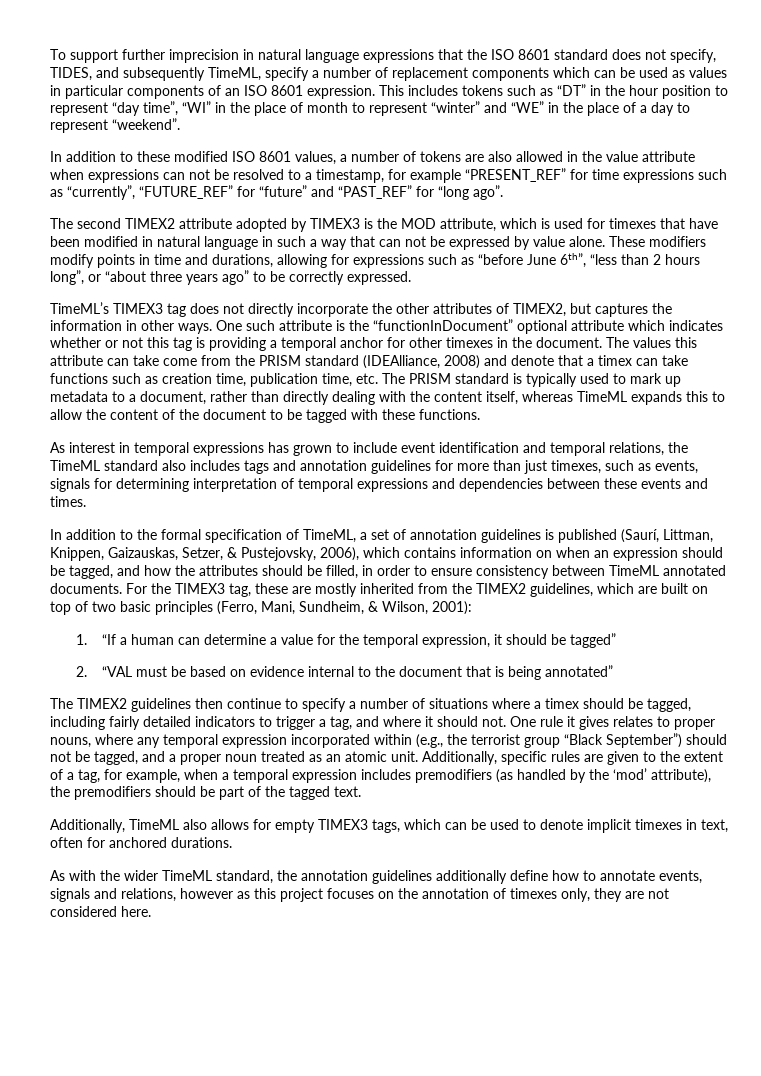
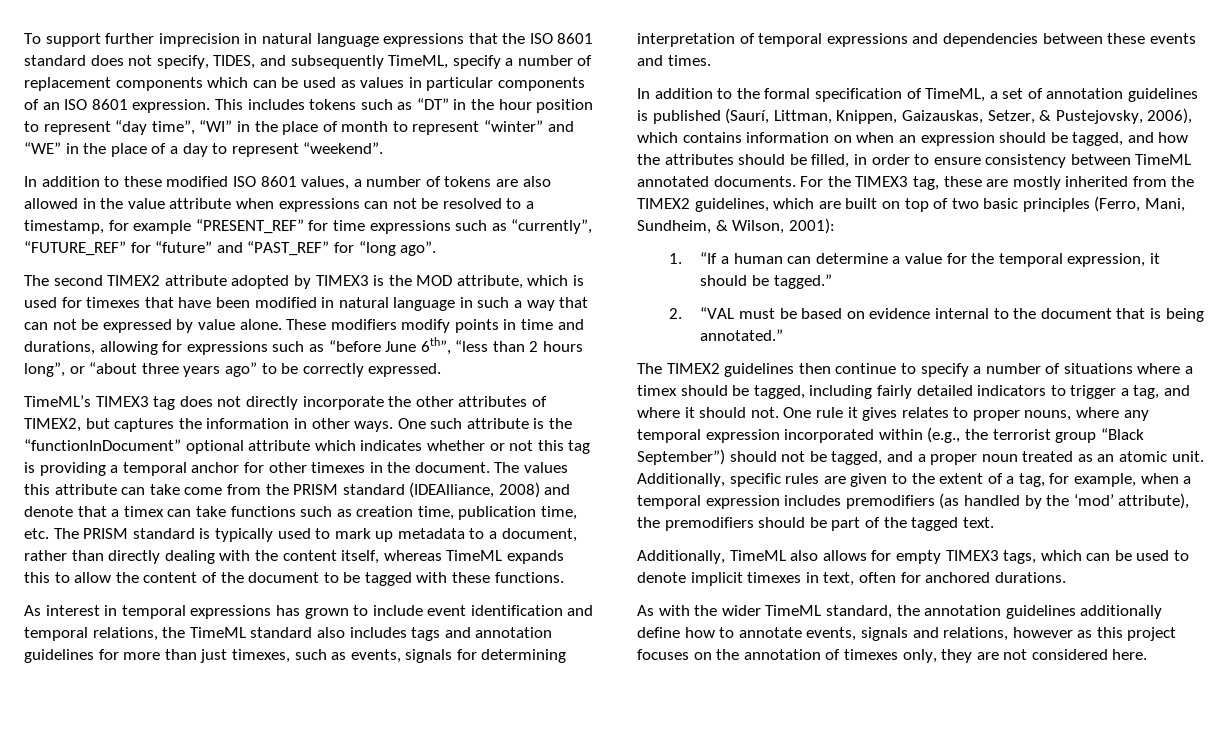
- 1. “If a human can determine a value for the temporal expression, it should be tagged”
+ 1. “If a human can determine a value for the temporal expression, it should be tagged.”
- 2. “VAL must be based on evidence internal to the document that is being annotated”
+ 2. “VAL must be based on evidence internal to the document that is being annotated.”

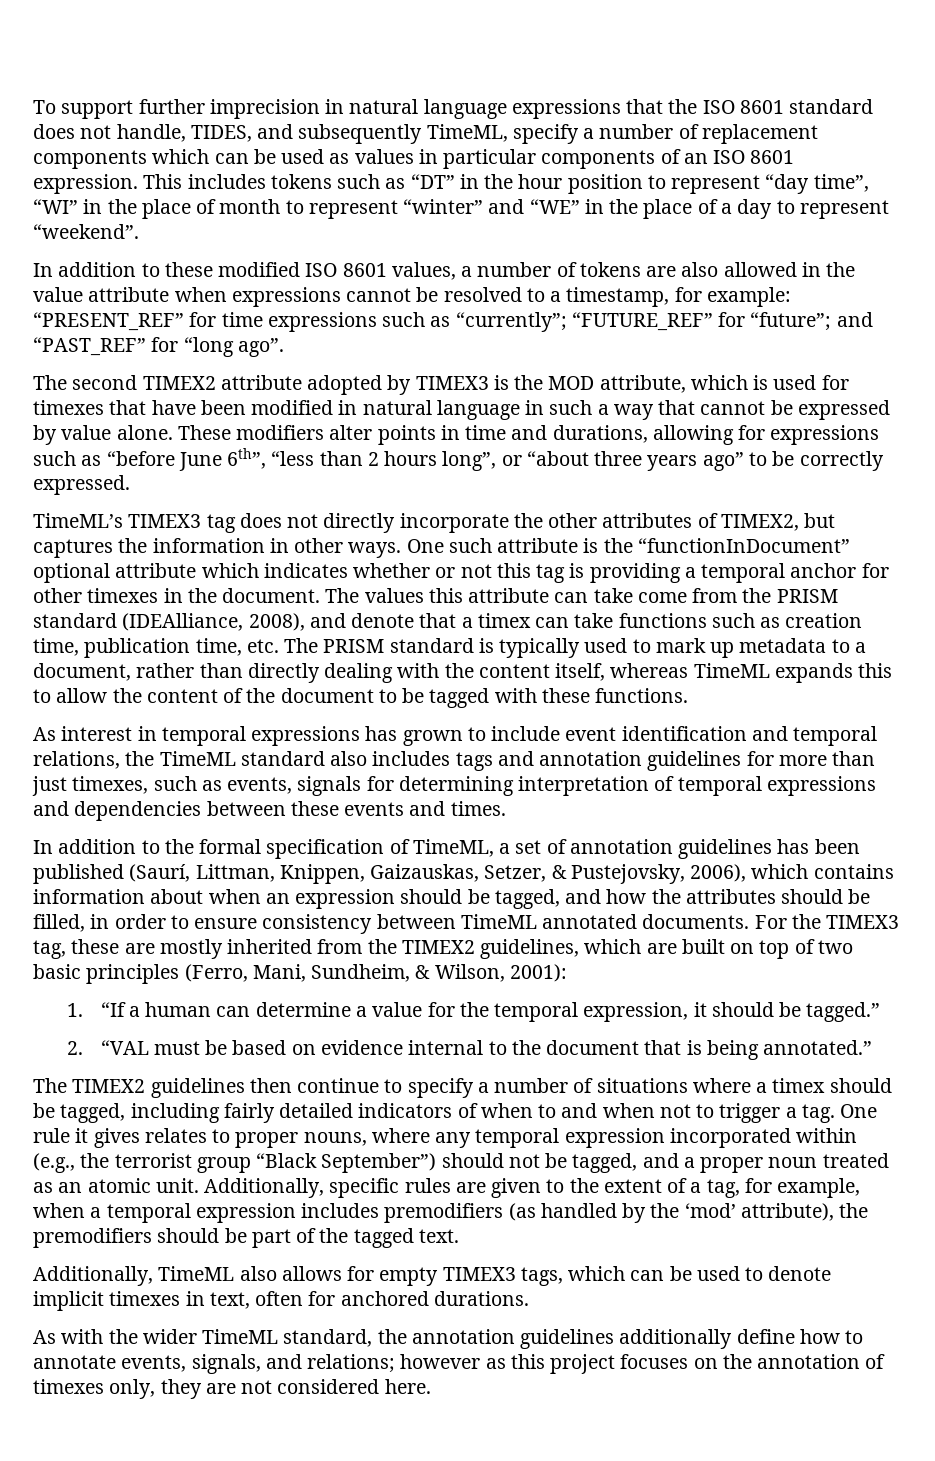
- To support further imprecision in natural language expressions that the ISO 8601 standard does not specify, TIDES, and subsequently TimeML, specify a number of replacement components which can be used as values in particular components of an ISO 8601 expression.
+ To support further imprecision in natural language expressions that the ISO 8601 standard does not handle, TIDES, and subsequently TimeML, specify a number of replacement components which can be used as values in particular components of an ISO 8601 expression.
- In addition to these modified ISO 8601 values, a number of tokens are also allowed in the value attribute when expressions can not be resolved to a timestamp, for example “PRESENT_REF” for time expressions such as “currently”, “FUTURE_REF” for “future” and “PAST_REF” for “long ago”.
+ In addition to these modified ISO 8601 values, a number of tokens are also allowed in the value attribute when expressions cannot be resolved to a timestamp, for example: “PRESENT_REF” for time expressions such as “currently”; “FUTURE_REF” for “future”; and “PAST_REF” for “long ago”.
- The second TIMEX2 attribute adopted by TIMEX3 is the MOD attribute, which is used for timexes that have been modified in natural language in such a way that can not be expressed by value alone.
+ The second TIMEX2 attribute adopted by TIMEX3 is the MOD attribute, which is used for timexes that have been modified in natural language in such a way that cannot be expressed by value alone.
- These modifiers modify points in time and durations, allowing for expressions such as “before June 6th”, “less than 2 hours long”, or “about three years ago” to be correctly expressed.
+ These modifiers alter points in time and durations, allowing for expressions such as “before June 6th”, “less than 2 hours long”, or “about three years ago” to be correctly expressed.
- The values this attribute can take come from the PRISM standard (IDEAlliance, 2008) and denote that a timex can take functions such as creation time, publication time, etc. The PRISM standard is typically used to mark up metadata to a document, rather than directly dealing with the content itself, whereas TimeML expands this to allow the content of the document to be tagged with these functions.
+ The values this attribute can take come from the PRISM standard (IDEAlliance, 2008), and denote that a timex can take functions such as creation time, publication time, etc. The PRISM standard is typically used to mark up metadata to a document, rather than directly dealing with the content itself, whereas TimeML expands this to allow the content of the document to be tagged with these functions.
- In addition to the formal specification of TimeML, a set of annotation guidelines is published (Saurí, Littman, Knippen, Gaizauskas, Setzer, & Pustejovsky, 2006), which contains information on when an expression should be tagged, and how the attributes should be filled, in order to ensure consistency between TimeML annotated documents.
+ In addition to the formal specification of TimeML, a set of annotation guidelines has been published (Saurí, Littman, Knippen, Gaizauskas, Setzer, & Pustejovsky, 2006), which contains information about when an expression should be tagged, and how the attributes should be filled, in order to ensure consistency between TimeML annotated documents.
- The TIMEX2 guidelines then continue to specify a number of situations where a timex should be tagged, including fairly detailed indicators to trigger a tag, and where it should not.
+ The TIMEX2 guidelines then continue to specify a number of situations where a timex should be tagged, including fairly detailed indicators of when to and when not to trigger a tag.
- As with the wider TimeML standard, the annotation guidelines additionally define how to annotate events, signals and relations, however as this project focuses on the annotation of timexes only, they are not considered here.
+ As with the wider TimeML standard, the annotation guidelines additionally define how to annotate events, signals, and relations; however as this project focuses on the annotation of timexes only, they are not considered here.

